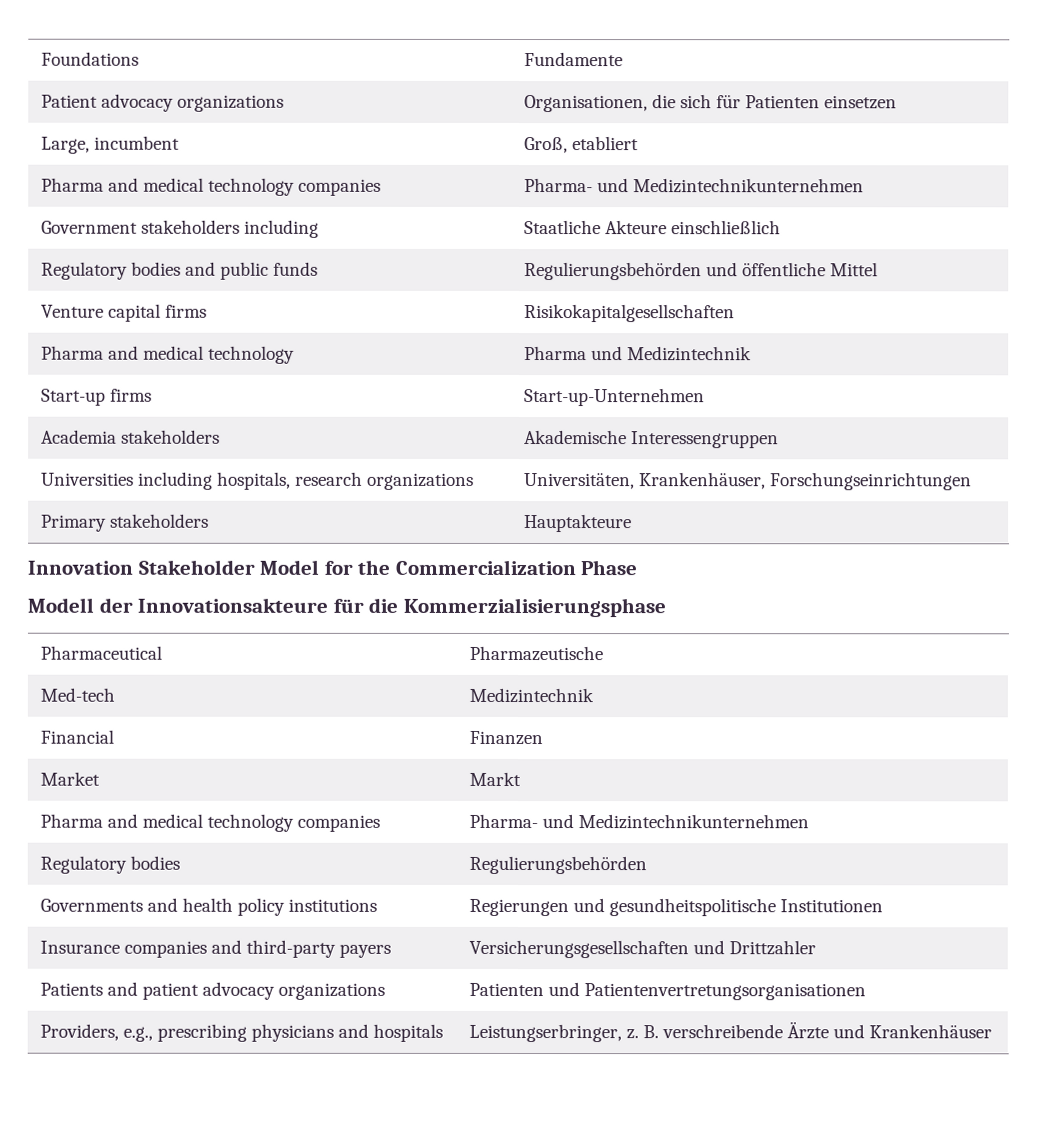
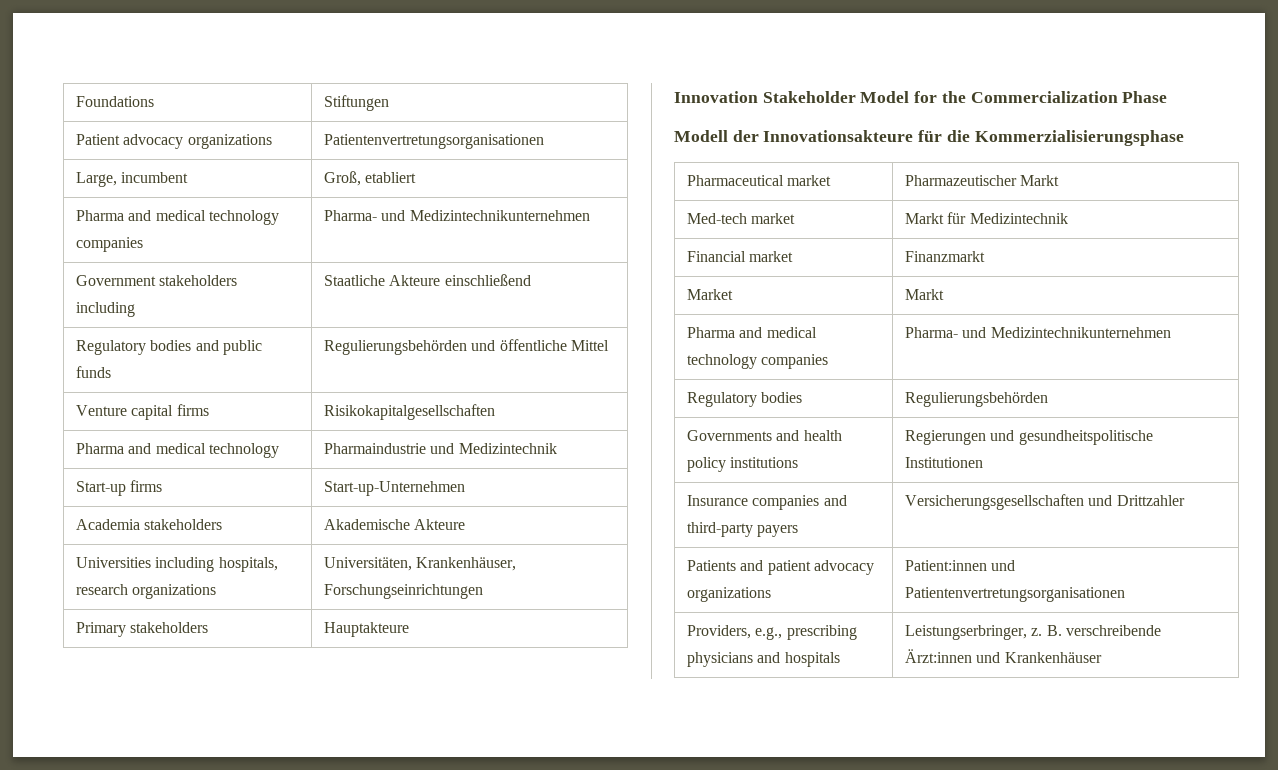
- Foundations | Fundamente
+ Foundations | Stiftungen
- Patient advocacy organizations | Organisationen, die sich für Patienten einsetzen
+ Patient advocacy organizations | Patientenvertretungsorganisationen
- Government stakeholders including | Staatliche Akteure einschließlich
+ Government stakeholders including | Staatliche Akteure einschließend
- Pharma and medical technology | Pharma und Medizintechnik
+ Pharma and medical technology | Pharmaindustrie und Medizintechnik
- Academia stakeholders | Akademische Interessengruppen
+ Academia stakeholders | Akademische Akteure
- Pharmaceutical | Pharmazeutische
- Med-tech | Medizintechnik
+ Pharmaceutical market | Pharmazeutischer Markt
+ Med-tech market | Markt für Medizintechnik
- Financial | Finanzen
+ Financial market | Finanzmarkt
- Patients and patient advocacy organizations | Patienten und Patientenvertretungsorganisationen
+ Patients and patient advocacy organizations | Patient:innen und Patientenvertretungsorganisationen
- Providers, e.g., prescribing physicians and hospitals | Leistungserbringer, z. B. verschreibende Ärzte und Krankenhäuser
+ Providers, e.g., prescribing physicians and hospitals | Leistungserbringer, z. B. verschreibende Ärzt:innen und Krankenhäuser

